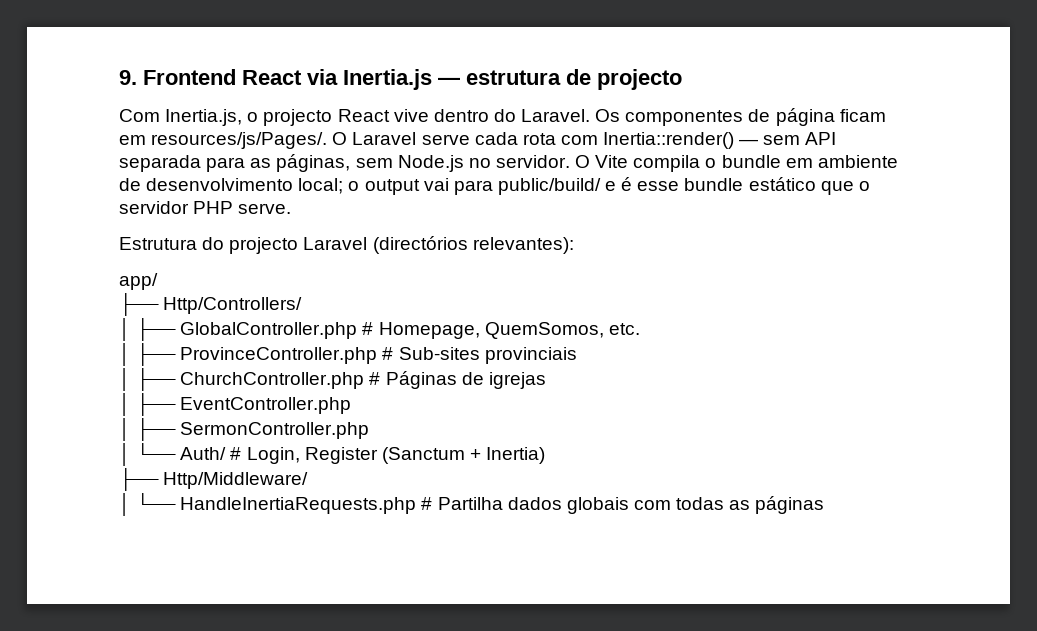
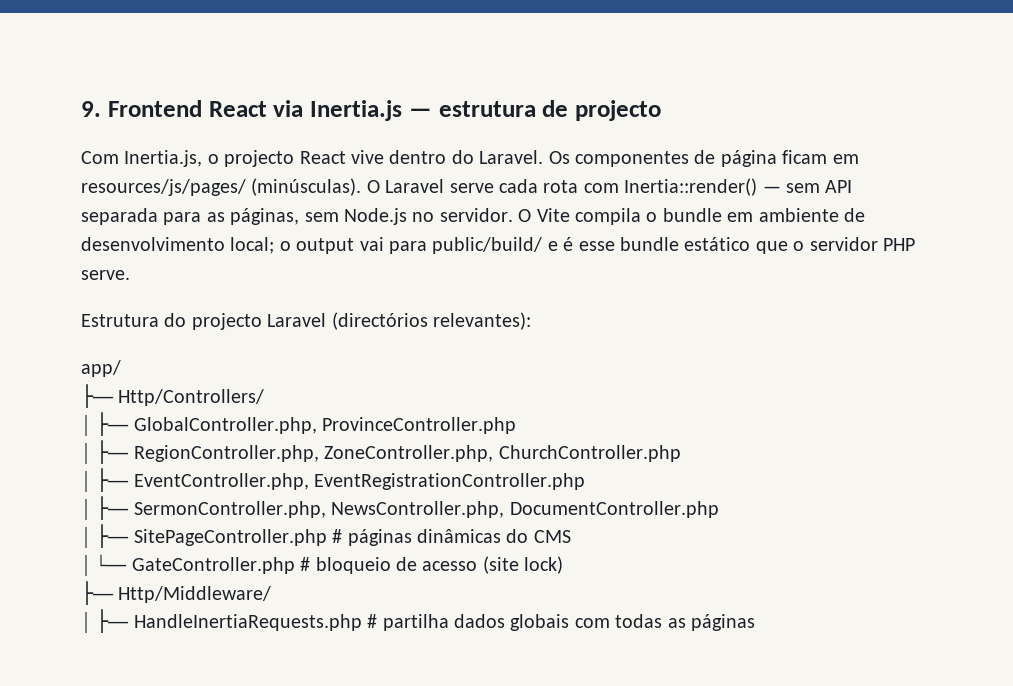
- Os componentes de página ficam em resources/js/Pages/.
+ Os componentes de página ficam em resources/js/pages/ (minúsculas).
- │ ├── GlobalController.php # Homepage, QuemSomos, etc.
- │ ├── ProvinceController.php # Sub-sites provinciais
- │ ├── ChurchController.php # Páginas de igrejas
- │ ├── EventController.php
- │ ├── SermonController.php
- │ └── Auth/ # Login, Register (Sanctum + Inertia)
+ │ ├── GlobalController.php, ProvinceController.php
+ │ ├── RegionController.php, ZoneController.php, ChurchController.php
+ │ ├── EventController.php, EventRegistrationController.php
+ │ ├── SermonController.php, NewsController.php, DocumentController.php
+ │ ├── SitePageController.php # páginas dinâmicas do CMS
+ │ └── GateController.php # bloqueio de acesso (site lock)
- │ └── HandleInertiaRequests.php # Partilha dados globais com todas as páginas
+ │ ├── HandleInertiaRequests.php # partilha dados globais com todas as páginas

